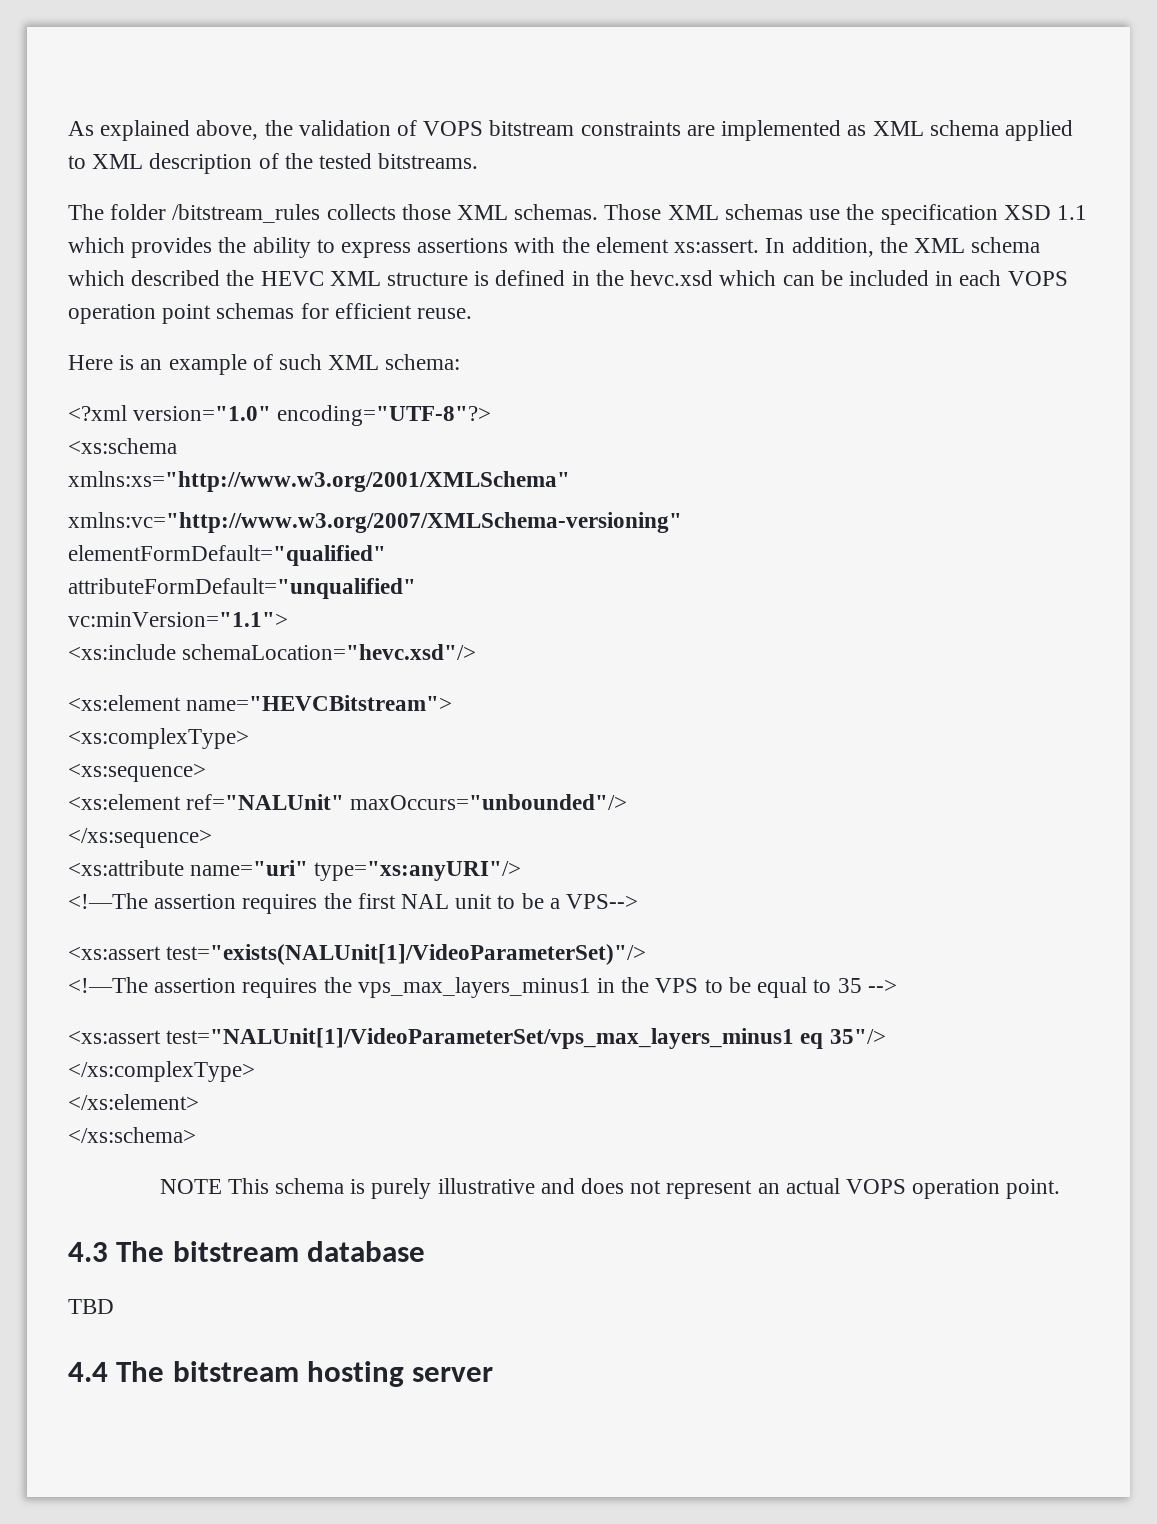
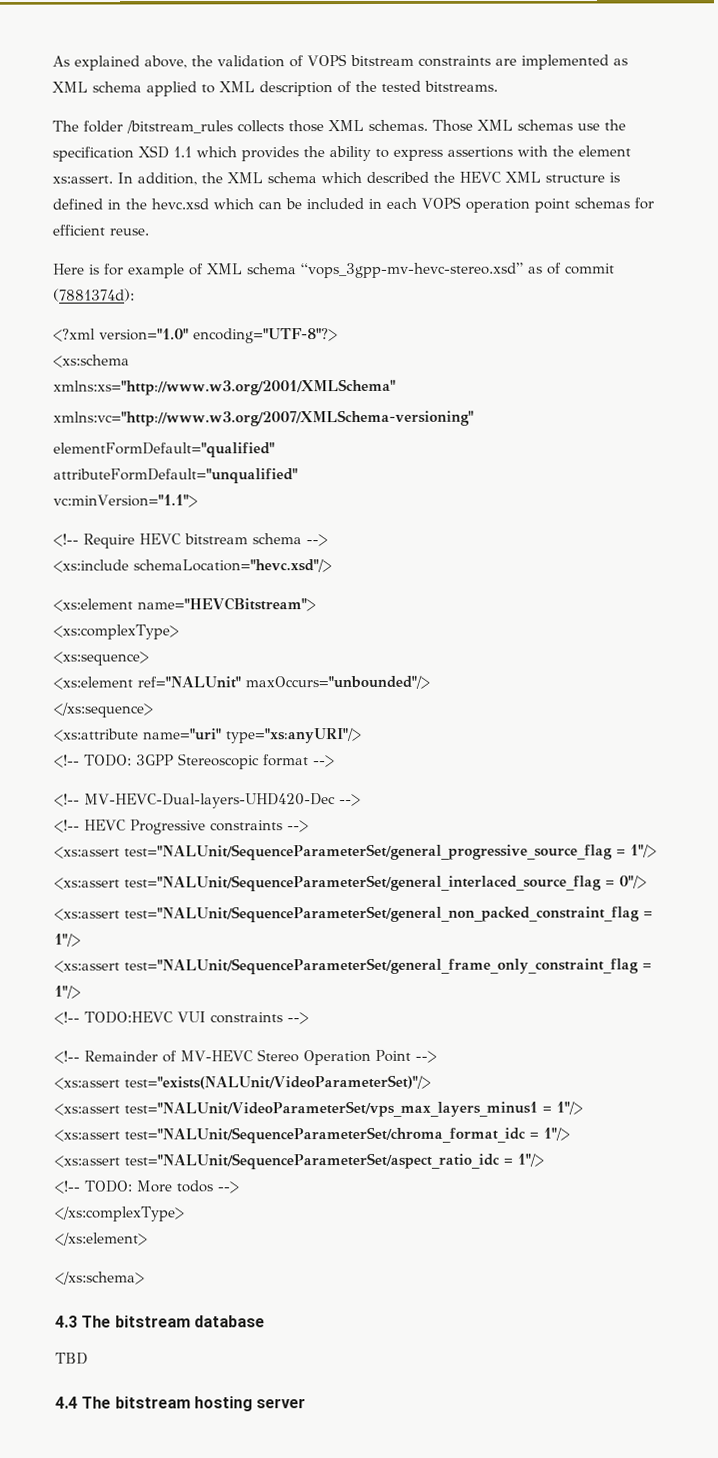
- Here is an example of such XML schema:
+ Here is for example of XML schema “vops_3gpp-mv-hevc-stereo.xsd” as of commit (7881374d):
+ <!-- Require HEVC bitstream schema -->
- <!—The assertion requires the first NAL unit to be a VPS-->
- <xs:assert test="exists(NALUnit[1]/VideoParameterSet)"/>
- <!—The assertion requires the vps_max_layers_minus1 in the VPS to be equal to 35 -->
- <xs:assert test="NALUnit[1]/VideoParameterSet/vps_max_layers_minus1 eq 35"/>
+ <!-- TODO: 3GPP Stereoscopic format -->
+ <!-- MV-HEVC-Dual-layers-UHD420-Dec -->
+ <!-- HEVC Progressive constraints -->
+ <xs:assert test="NALUnit/SequenceParameterSet/general_progressive_source_flag = 1"/>
+ <xs:assert test="NALUnit/SequenceParameterSet/general_interlaced_source_flag = 0"/>
+ <xs:assert test="NALUnit/SequenceParameterSet/general_non_packed_constraint_flag = 1"/>
+ <xs:assert test="NALUnit/SequenceParameterSet/general_frame_only_constraint_flag = 1"/>
+ <!-- TODO:HEVC VUI constraints -->
+ <!-- Remainder of MV-HEVC Stereo Operation Point -->
+ <xs:assert test="exists(NALUnit/VideoParameterSet)"/>
+ <xs:assert test="NALUnit/VideoParameterSet/vps_max_layers_minus1 = 1"/>
+ <xs:assert test="NALUnit/SequenceParameterSet/chroma_format_idc = 1"/>
+ <xs:assert test="NALUnit/SequenceParameterSet/aspect_ratio_idc = 1"/>
+ <!-- TODO: More todos -->
  </xs:complexType>
  </xs:element>
  </xs:schema>
- NOTE This schema is purely illustrative and does not represent an actual VOPS operation point.

